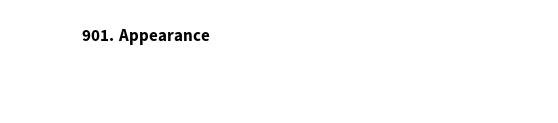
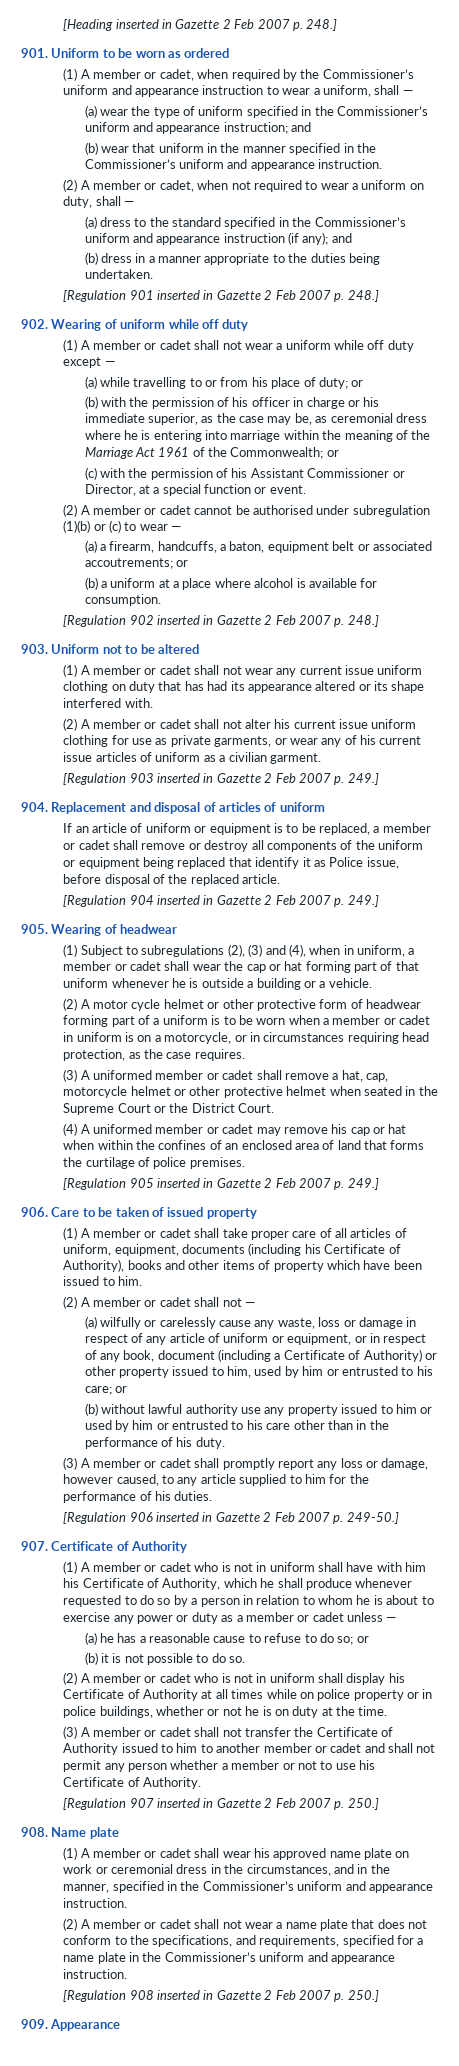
- 901. Appearance
+ [Heading inserted in Gazette 2 Feb 2007 p. 248.]
+ 901. Uniform to be worn as ordered
+ (1) A member or cadet, when required by the Commissioner’s uniform and appearance instruction to wear a uniform, shall —
+ (a) wear the type of uniform specified in the Commissioner’s uniform and appearance instruction; and
+ (b) wear that uniform in the manner specified in the Commissioner’s uniform and appearance instruction.
+ (2) A member or cadet, when not required to wear a uniform on duty, shall —
+ (a) dress to the standard specified in the Commissioner’s uniform and appearance instruction (if any); and
+ (b) dress in a manner appropriate to the duties being undertaken.
+ [Regulation 901 inserted in Gazette 2 Feb 2007 p. 248.]
+ 902. Wearing of uniform while off duty
+ (1) A member or cadet shall not wear a uniform while off duty except —
+ (a) while travelling to or from his place of duty; or
+ (b) with the permission of his officer in charge or his immediate superior, as the case may be, as ceremonial dress where he is entering into marriage within the meaning of the Marriage Act 1961 of the Commonwealth; or
+ (c) with the permission of his Assistant Commissioner or Director, at a special function or event.
+ (2) A member or cadet cannot be authorised under subregulation (1)(b) or (c) to wear —
+ (a) a firearm, handcuffs, a baton, equipment belt or associated accoutrements; or
+ (b) a uniform at a place where alcohol is available for consumption.
+ [Regulation 902 inserted in Gazette 2 Feb 2007 p. 248.]
+ 903. Uniform not to be altered
+ (1) A member or cadet shall not wear any current issue uniform clothing on duty that has had its appearance altered or its shape interfered with.
+ (2) A member or cadet shall not alter his current issue uniform clothing for use as private garments, or wear any of his current issue articles of uniform as a civilian garment.
+ [Regulation 903 inserted in Gazette 2 Feb 2007 p. 249.]
+ 904. Replacement and disposal of articles of uniform
+ If an article of uniform or equipment is to be replaced, a member or cadet shall remove or destroy all components of the uniform or equipment being replaced that identify it as Police issue, before disposal of the replaced article.
+ [Regulation 904 inserted in Gazette 2 Feb 2007 p. 249.]
+ 905. Wearing of headwear
+ (1) Subject to subregulations (2), (3) and (4), when in uniform, a member or cadet shall wear the cap or hat forming part of that uniform whenever he is outside a building or a vehicle.
+ (2) A motor cycle helmet or other protective form of headwear forming part of a uniform is to be worn when a member or cadet in uniform is on a motorcycle, or in circumstances requiring head protection, as the case requires.
+ (3) A uniformed member or cadet shall remove a hat, cap, motorcycle helmet or other protective helmet when seated in the Supreme Court or the District Court.
+ (4) A uniformed member or cadet may remove his cap or hat when within the confines of an enclosed area of land that forms the curtilage of police premises.
+ [Regulation 905 inserted in Gazette 2 Feb 2007 p. 249.]
+ 906. Care to be taken of issued property
+ (1) A member or cadet shall take proper care of all articles of uniform, equipment, documents (including his Certificate of Authority), books and other items of property which have been issued to him.
+ (2) A member or cadet shall not —
+ (a) wilfully or carelessly cause any waste, loss or damage in respect of any article of uniform or equipment, or in respect of any book, document (including a Certificate of Authority) or other property issued to him, used by him or entrusted to his care; or
+ (b) without lawful authority use any property issued to him or used by him or entrusted to his care other than in the performance of his duty.
+ (3) A member or cadet shall promptly report any loss or damage, however caused, to any article supplied to him for the performance of his duties.
+ [Regulation 906 inserted in Gazette 2 Feb 2007 p. 249-50.]
+ 907. Certificate of Authority
+ (1) A member or cadet who is not in uniform shall have with him his Certificate of Authority, which he shall produce whenever requested to do so by a person in relation to whom he is about to exercise any power or duty as a member or cadet unless —
+ (a) he has a reasonable cause to refuse to do so; or
+ (b) it is not possible to do so.
+ (2) A member or cadet who is not in uniform shall display his Certificate of Authority at all times while on police property or in police buildings, whether or not he is on duty at the time.
+ (3) A member or cadet shall not transfer the Certificate of Authority issued to him to another member or cadet and shall not permit any person whether a member or not to use his Certificate of Authority.
+ [Regulation 907 inserted in Gazette 2 Feb 2007 p. 250.]
+ 908. Name plate
+ (1) A member or cadet shall wear his approved name plate on work or ceremonial dress in the circumstances, and in the manner, specified in the Commissioner’s uniform and appearance instruction.
+ (2) A member or cadet shall not wear a name plate that does not conform to the specifications, and requirements, specified for a name plate in the Commissioner’s uniform and appearance instruction.
+ [Regulation 908 inserted in Gazette 2 Feb 2007 p. 250.]
+ 909. Appearance

